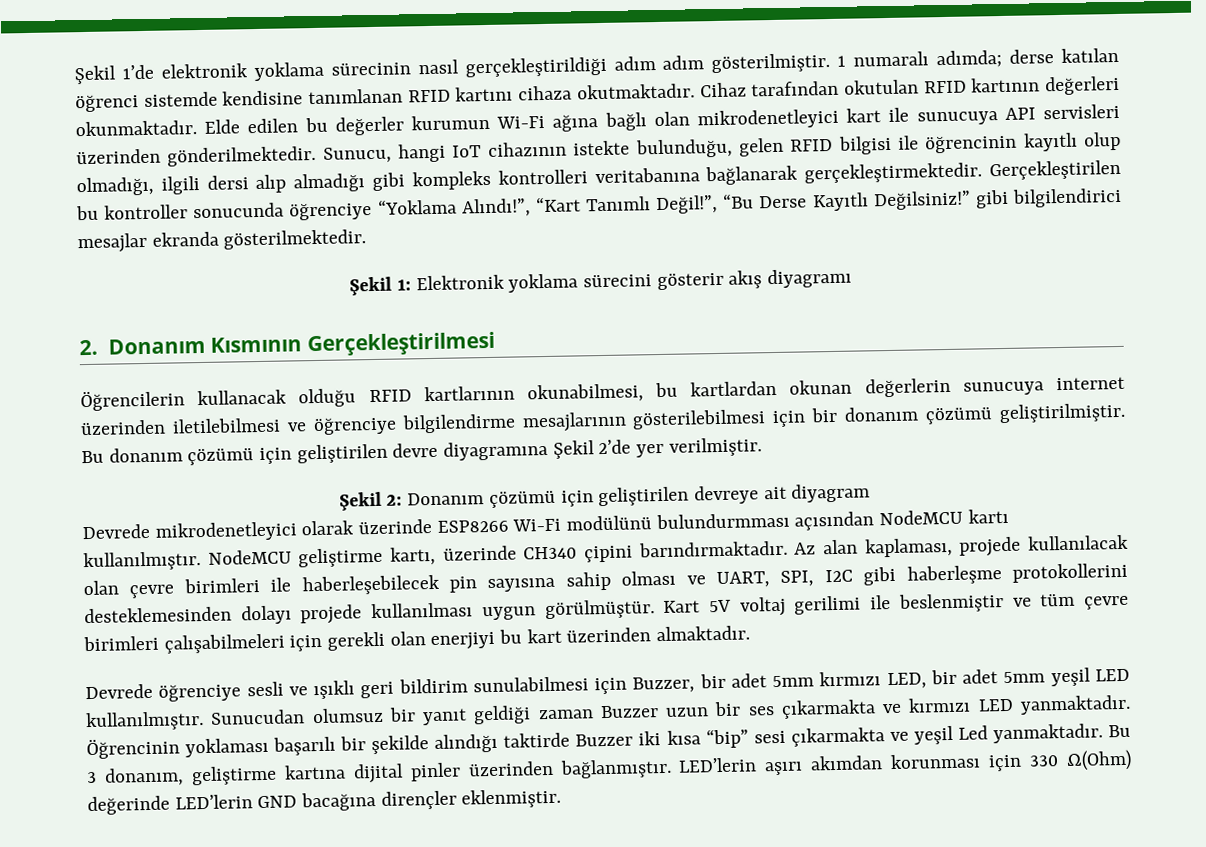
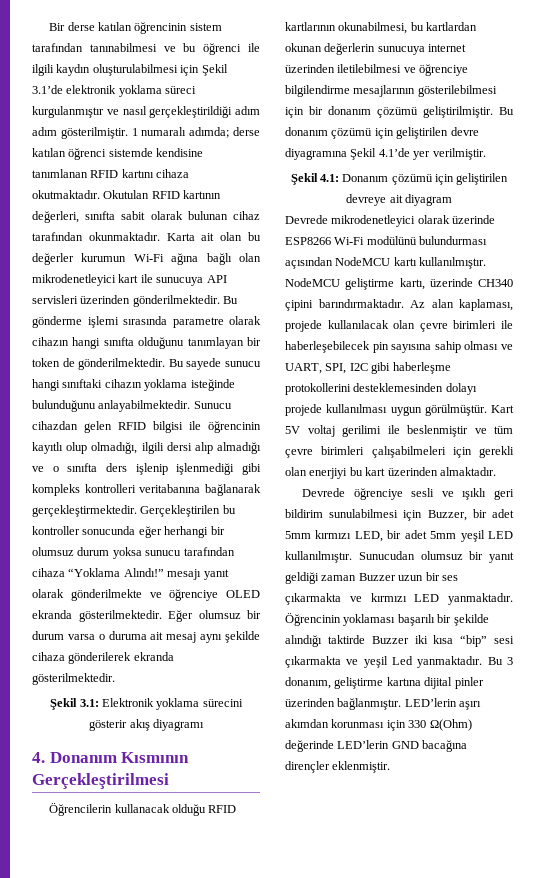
- Şekil 1’de elektronik yoklama sürecinin nasıl gerçekleştirildiği adım adım gösterilmiştir.
+ Bir derse katılan öğrencinin sistem tarafından tanınabilmesi ve bu öğrenci ile ilgili kaydın oluşturulabilmesi için Şekil 3.1’de elektronik yoklama süreci kurgulanmıştır ve nasıl gerçekleştirildiği adım adım gösterilmiştir.
- Cihaz tarafından okutulan RFID kartının değerleri okunmaktadır. Elde edilen bu değerler kurumun Wi-Fi ağına bağlı olan mikrodenetleyici kart ile sunucuya API servisleri üzerinden gönderilmektedir.
+ Okutulan RFID kartının değerleri, sınıfta sabit olarak bulunan cihaz tarafından okunmaktadır. Karta ait olan bu değerler kurumun Wi-Fi ağına bağlı olan mikrodenetleyici kart ile sunucuya API servisleri üzerinden gönderilmektedir.
- Sunucu, hangi IoT cihazının istekte bulunduğu, gelen RFID bilgisi ile öğrencinin kayıtlı olup olmadığı, ilgili dersi alıp almadığı gibi kompleks kontrolleri veritabanına bağlanarak gerçekleştirmektedir.
+ Bu gönderme işlemi sırasında parametre olarak cihazın hangi sınıfta olduğunu tanımlayan bir token de gönderilmektedir. Bu sayede sunucu hangi sınıftaki cihazın yoklama isteğinde bulunduğunu anlayabilmektedir. Sunucu cihazdan gelen RFID bilgisi ile öğrencinin kayıtlı olup olmadığı, ilgili dersi alıp almadığı ve o sınıfta ders işlenip işlenmediği gibi kompleks kontrolleri veritabanına bağlanarak gerçekleştirmektedir.
- Gerçekleştirilen bu kontroller sonucunda öğrenciye “Yoklama Alındı!”, “Kart Tanımlı Değil!”, “Bu Derse Kayıtlı Değilsiniz!” gibi bilgilendirici mesajlar ekranda gösterilmektedir.
+ Gerçekleştirilen bu kontroller sonucunda eğer herhangi bir olumsuz durum yoksa sunucu tarafından cihaza “Yoklama Alındı!” mesajı yanıt olarak gönderilmekte ve öğrenciye OLED ekranda gösterilmektedir. Eğer olumsuz bir durum varsa o duruma ait mesaj aynı şekilde cihaza gönderilerek ekranda gösterilmektedir.
- Şekil 1: Elektronik yoklama sürecini gösterir akış diyagramı
+ Şekil 3.1: Elektronik yoklama sürecini gösterir akış diyagramı
- 2. Donanım Kısmının Gerçekleştirilmesi
+ 4. Donanım Kısmının Gerçekleştirilmesi
- Bu donanım çözümü için geliştirilen devre diyagramına Şekil 2’de yer verilmiştir.
+ Bu donanım çözümü için geliştirilen devre diyagramına Şekil 4.1’de yer verilmiştir.
- Şekil 2: Donanım çözümü için geliştirilen devreye ait diyagram
+ Şekil 4.1: Donanım çözümü için geliştirilen devreye ait diyagram
- Devrede mikrodenetleyici olarak üzerinde ESP8266 Wi-Fi modülünü bulundurmması açısından NodeMCU kartı kullanılmıştır.
+ Devrede mikrodenetleyici olarak üzerinde ESP8266 Wi-Fi modülünü bulundurması açısından NodeMCU kartı kullanılmıştır.

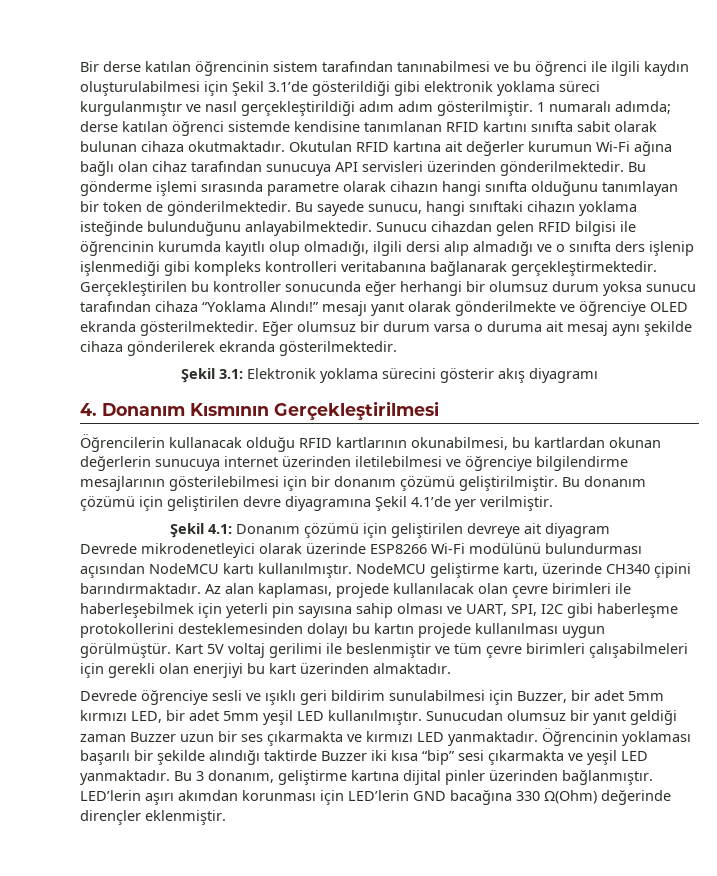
- Bir derse katılan öğrencinin sistem tarafından tanınabilmesi ve bu öğrenci ile ilgili kaydın oluşturulabilmesi için Şekil 3.1’de elektronik yoklama süreci kurgulanmıştır ve nasıl gerçekleştirildiği adım adım gösterilmiştir.
+ Bir derse katılan öğrencinin sistem tarafından tanınabilmesi ve bu öğrenci ile ilgili kaydın oluşturulabilmesi için Şekil 3.1’de gösterildiği gibi elektronik yoklama süreci kurgulanmıştır ve nasıl gerçekleştirildiği adım adım gösterilmiştir.
- 1 numaralı adımda; derse katılan öğrenci sistemde kendisine tanımlanan RFID kartını cihaza okutmaktadır. Okutulan RFID kartının değerleri, sınıfta sabit olarak bulunan cihaz tarafından okunmaktadır. Karta ait olan bu değerler kurumun Wi-Fi ağına bağlı olan mikrodenetleyici kart ile sunucuya API servisleri üzerinden gönderilmektedir.
+ 1 numaralı adımda; derse katılan öğrenci sistemde kendisine tanımlanan RFID kartını sınıfta sabit olarak bulunan cihaza okutmaktadır. Okutulan RFID kartına ait değerler kurumun Wi-Fi ağına bağlı olan cihaz tarafından sunucuya API servisleri üzerinden gönderilmektedir.
- Bu sayede sunucu hangi sınıftaki cihazın yoklama isteğinde bulunduğunu anlayabilmektedir.
+ Bu sayede sunucu, hangi sınıftaki cihazın yoklama isteğinde bulunduğunu anlayabilmektedir.
- Sunucu cihazdan gelen RFID bilgisi ile öğrencinin kayıtlı olup olmadığı, ilgili dersi alıp almadığı ve o sınıfta ders işlenip işlenmediği gibi kompleks kontrolleri veritabanına bağlanarak gerçekleştirmektedir.
+ Sunucu cihazdan gelen RFID bilgisi ile öğrencinin kurumda kayıtlı olup olmadığı, ilgili dersi alıp almadığı ve o sınıfta ders işlenip işlenmediği gibi kompleks kontrolleri veritabanına bağlanarak gerçekleştirmektedir.
- Az alan kaplaması, projede kullanılacak olan çevre birimleri ile haberleşebilecek pin sayısına sahip olması ve UART, SPI, I2C gibi haberleşme protokollerini desteklemesinden dolayı projede kullanılması uygun görülmüştür.
+ Az alan kaplaması, projede kullanılacak olan çevre birimleri ile haberleşebilmek için yeterli pin sayısına sahip olması ve UART, SPI, I2C gibi haberleşme protokollerini desteklemesinden dolayı bu kartın projede kullanılması uygun görülmüştür.
- Öğrencinin yoklaması başarılı bir şekilde alındığı taktirde Buzzer iki kısa “bip” sesi çıkarmakta ve yeşil Led yanmaktadır.
+ Öğrencinin yoklaması başarılı bir şekilde alındığı taktirde Buzzer iki kısa “bip” sesi çıkarmakta ve yeşil LED yanmaktadır.
- LED’lerin aşırı akımdan korunması için 330 Ω(Ohm) değerinde LED’lerin GND bacağına dirençler eklenmiştir.
+ LED’lerin aşırı akımdan korunması için LED’lerin GND bacağına 330 Ω(Ohm) değerinde dirençler eklenmiştir.

